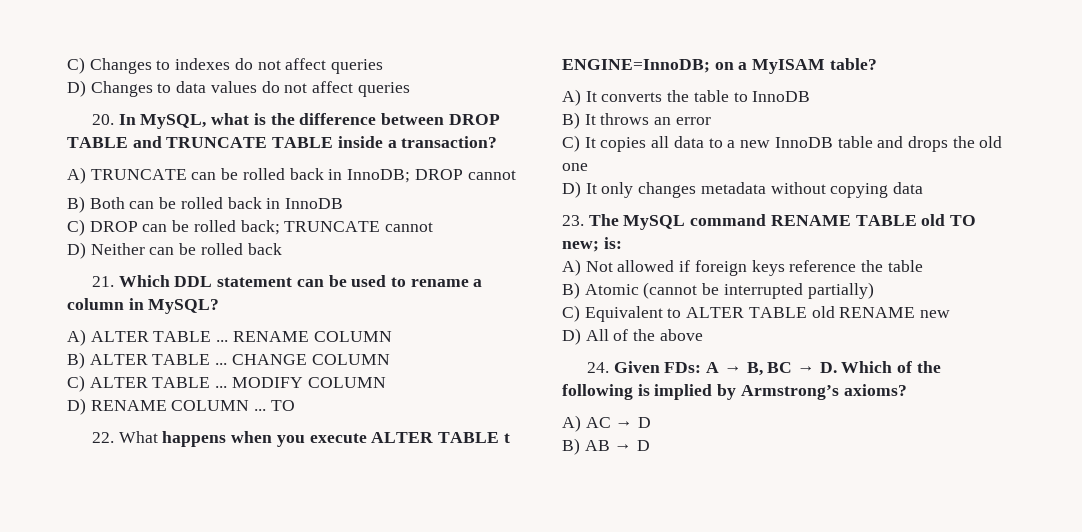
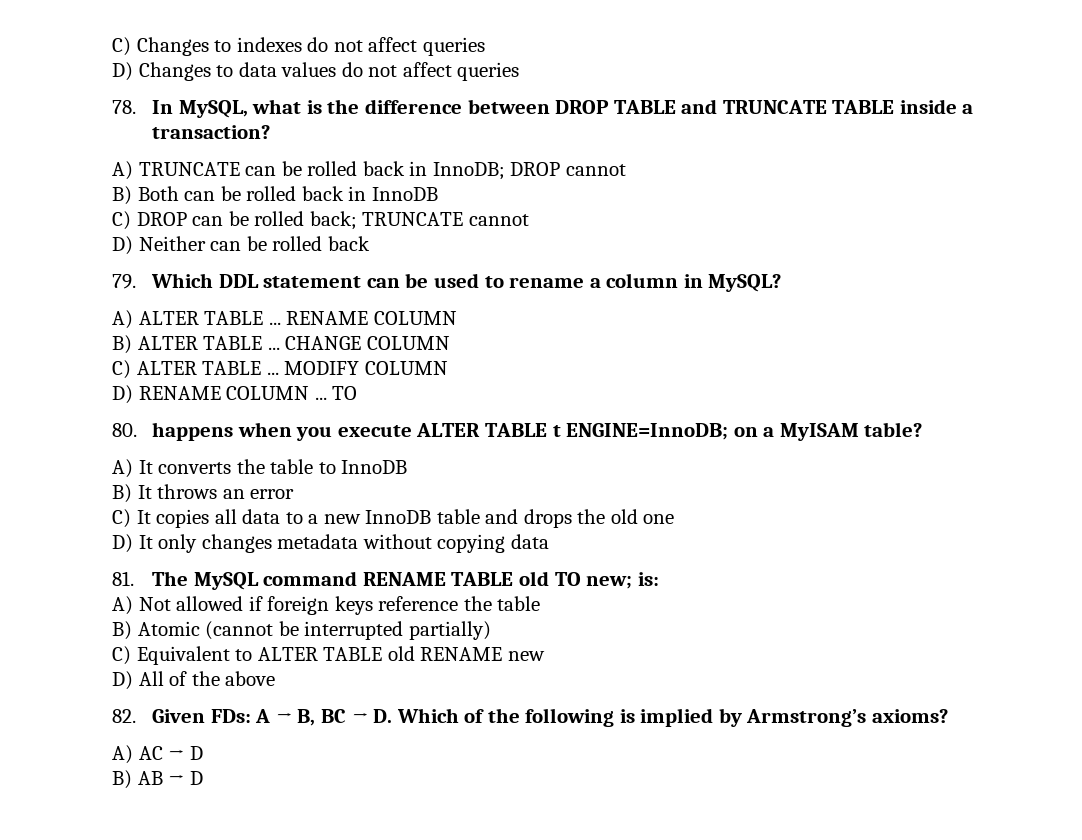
- 20. In MySQL, what is the difference between DROP TABLE and TRUNCATE TABLE inside a transaction?
+ 78. In MySQL, what is the difference between DROP TABLE and TRUNCATE TABLE inside a transaction?
- 21. Which DDL statement can be used to rename a column in MySQL?
+ 79. Which DDL statement can be used to rename a column in MySQL?
- 22. What happens when you execute ALTER TABLE t ENGINE=InnoDB; on a MyISAM table?
+ 80. happens when you execute ALTER TABLE t ENGINE=InnoDB; on a MyISAM table?
- 23. The MySQL command RENAME TABLE old TO new; is:
+ 81. The MySQL command RENAME TABLE old TO new; is:
- 24. Given FDs: A → B, BC → D. Which of the following is implied by Armstrong’s axioms?
+ 82. Given FDs: A → B, BC → D. Which of the following is implied by Armstrong’s axioms?

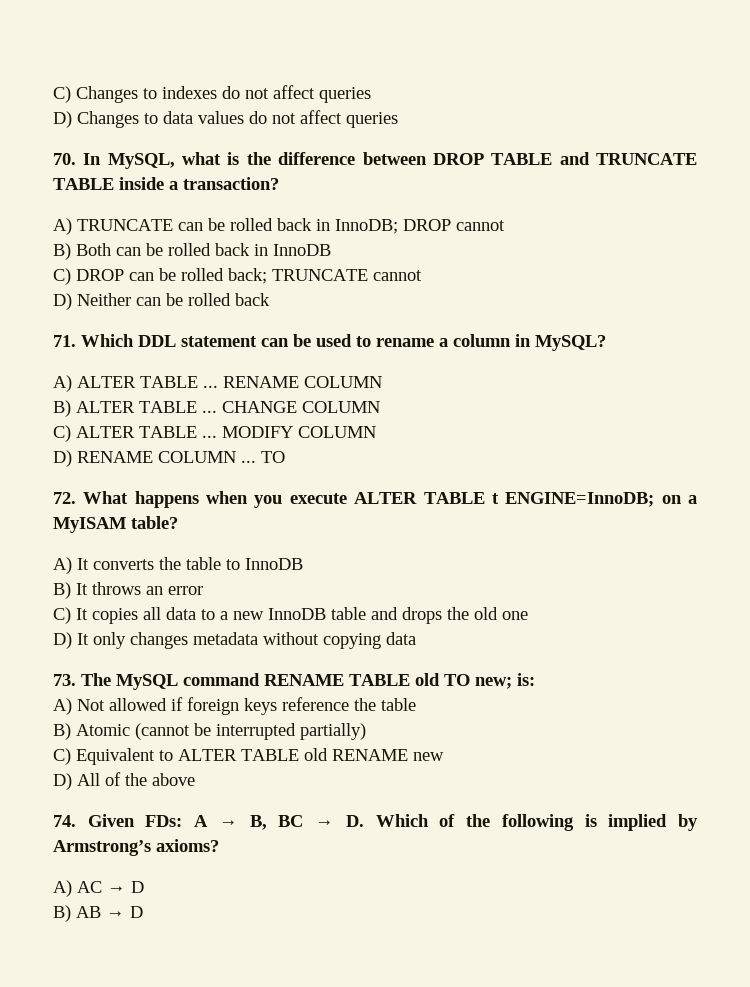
- 78. In MySQL, what is the difference between DROP TABLE and TRUNCATE TABLE inside a transaction?
+ 70. In MySQL, what is the difference between DROP TABLE and TRUNCATE TABLE inside a transaction?
- 79. Which DDL statement can be used to rename a column in MySQL?
+ 71. Which DDL statement can be used to rename a column in MySQL?
- 80. happens when you execute ALTER TABLE t ENGINE=InnoDB; on a MyISAM table?
+ 72. What happens when you execute ALTER TABLE t ENGINE=InnoDB; on a MyISAM table?
- 81. The MySQL command RENAME TABLE old TO new; is:
+ 73. The MySQL command RENAME TABLE old TO new; is:
- 82. Given FDs: A → B, BC → D. Which of the following is implied by Armstrong’s axioms?
+ 74. Given FDs: A → B, BC → D. Which of the following is implied by Armstrong’s axioms?

